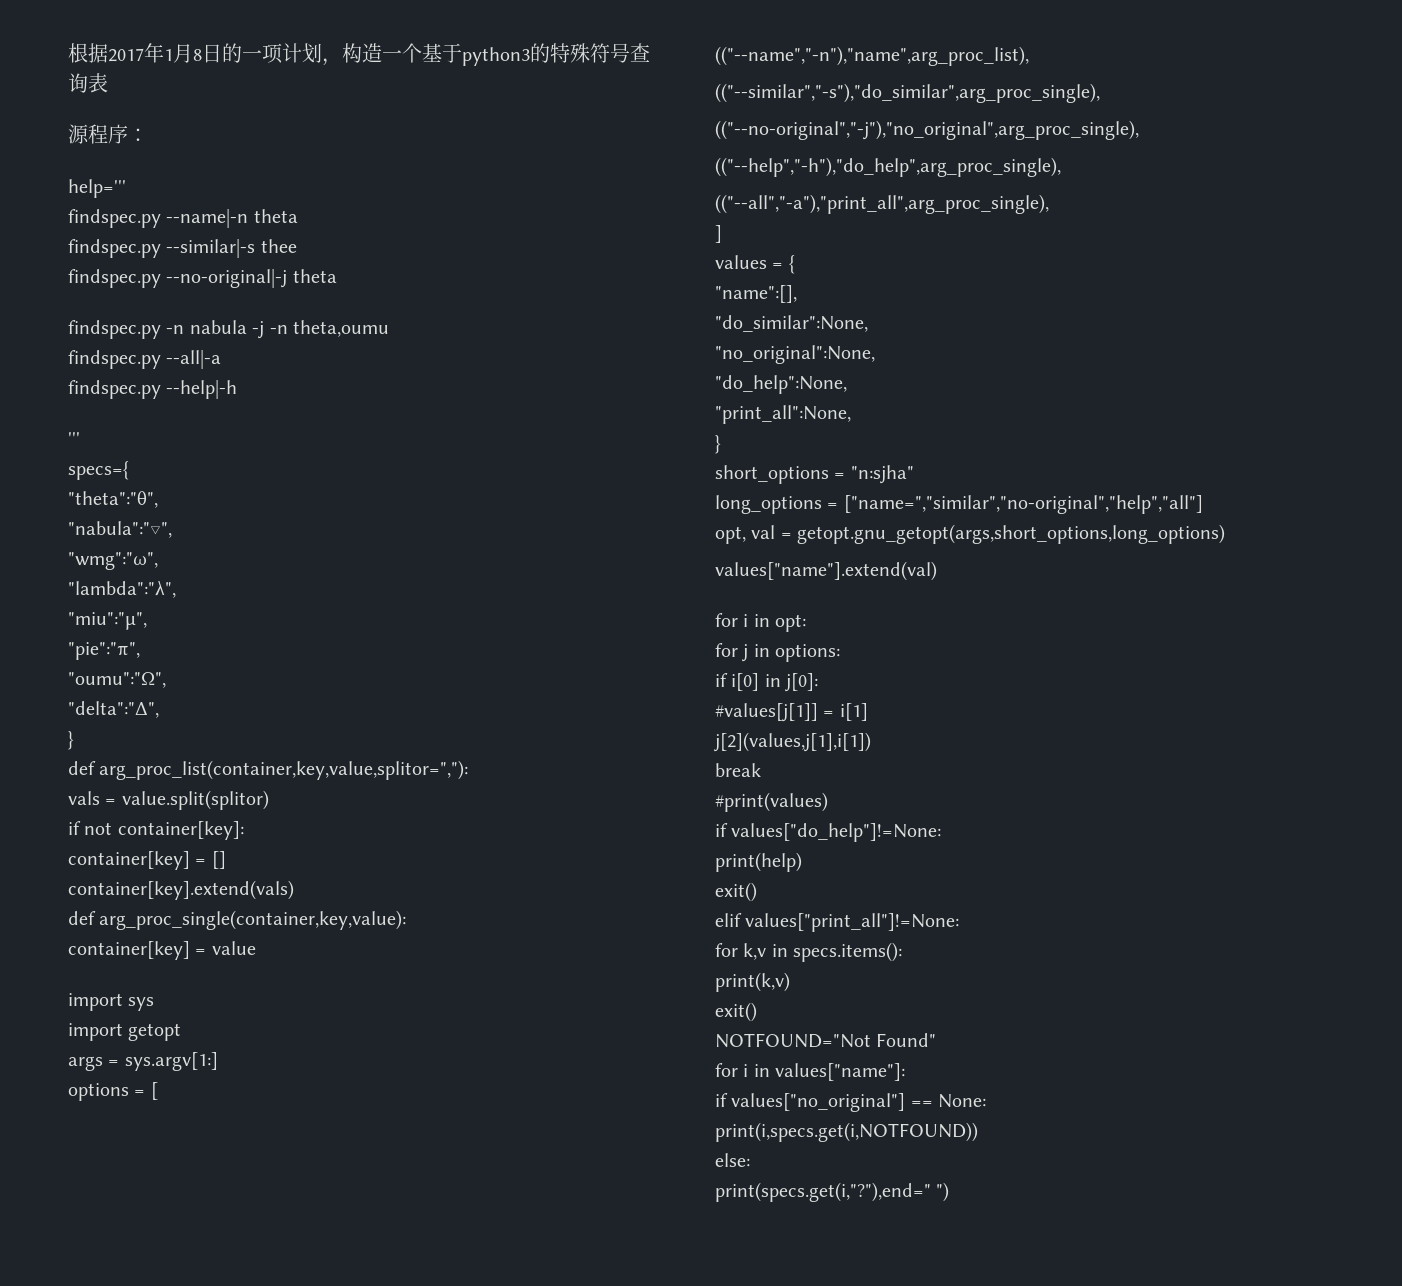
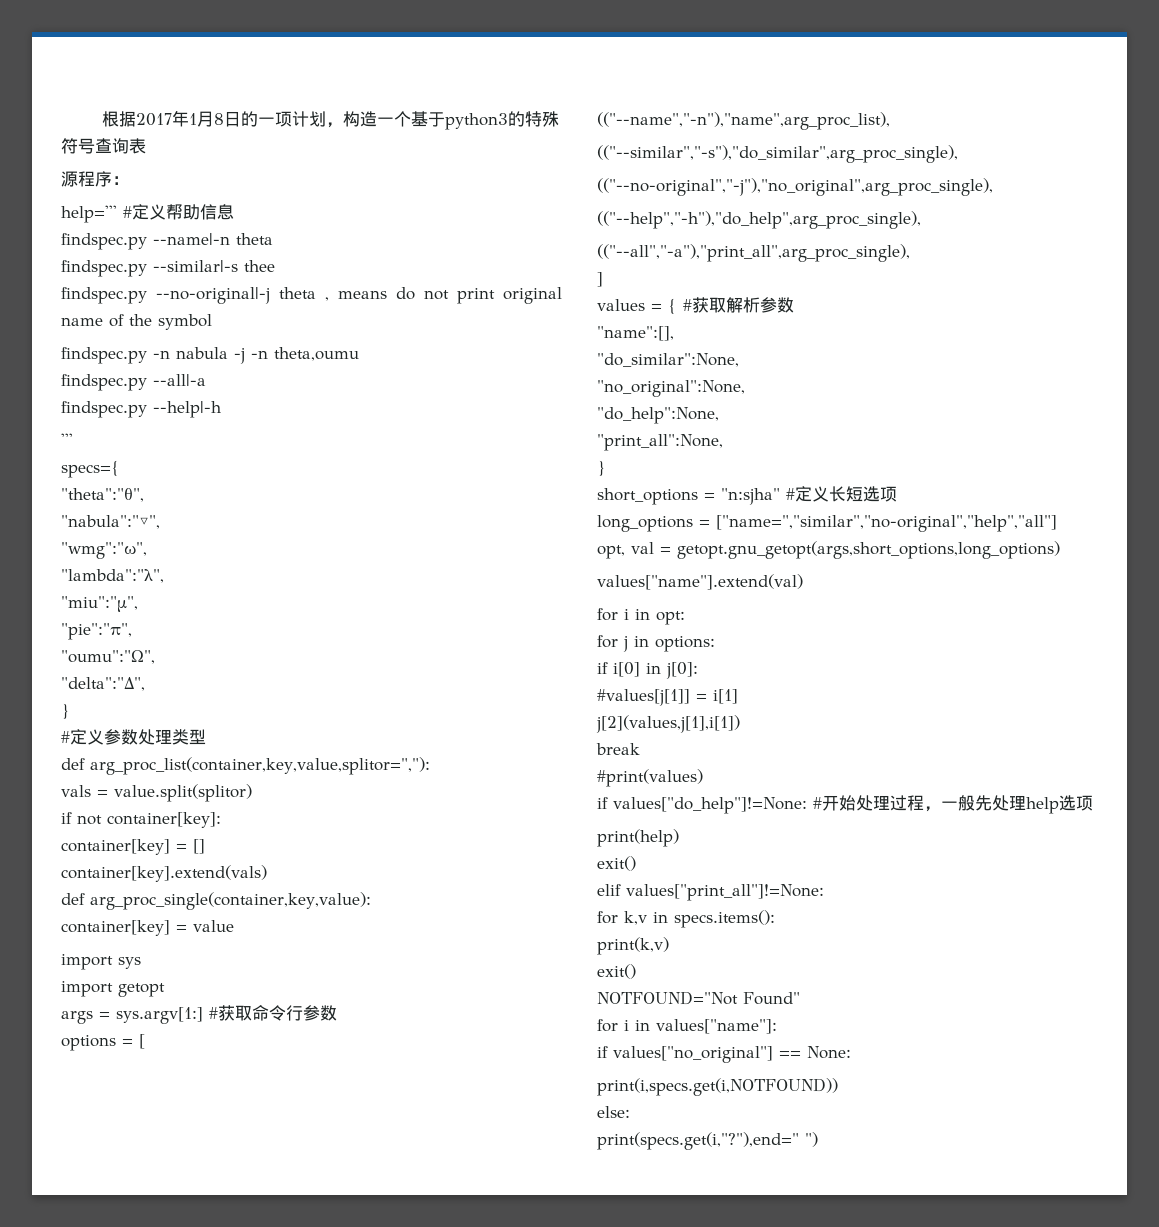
- help='''
+ help=''' #定义帮助信息
- findspec.py --no-original|-j theta
+ findspec.py --no-original|-j theta , means do not print original name of the symbol
+ #定义参数处理类型
- args = sys.argv[1:]
+ args = sys.argv[1:] #获取命令行参数
- values = {
+ values = { #获取解析参数
- short_options = "n:sjha"
+ short_options = "n:sjha" #定义长短选项
- if values["do_help"]!=None:
+ if values["do_help"]!=None: #开始处理过程，一般先处理help选项

